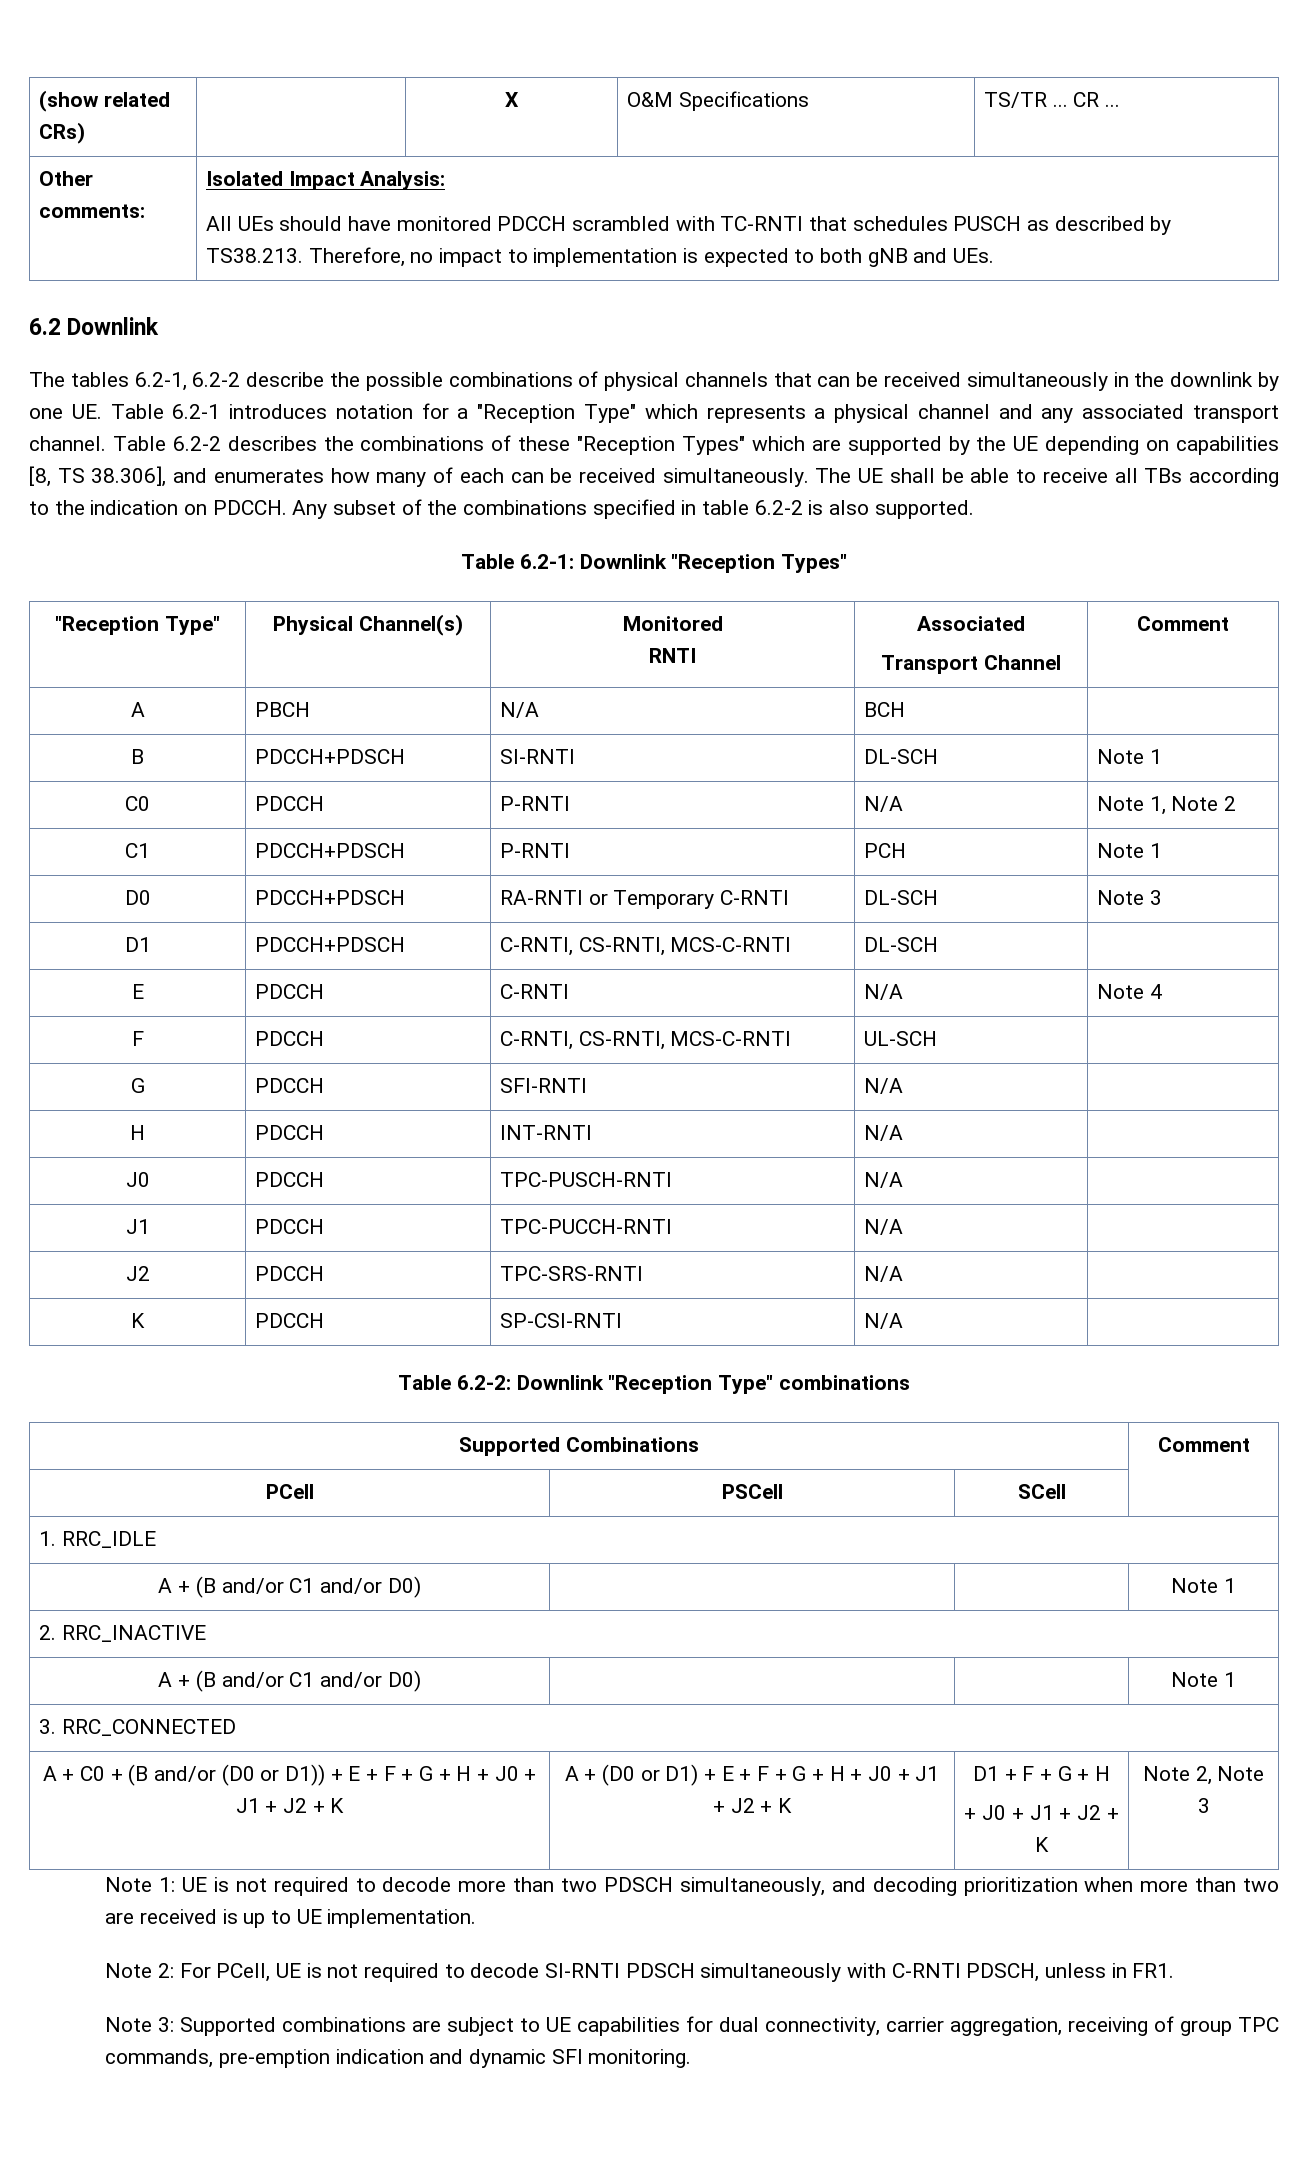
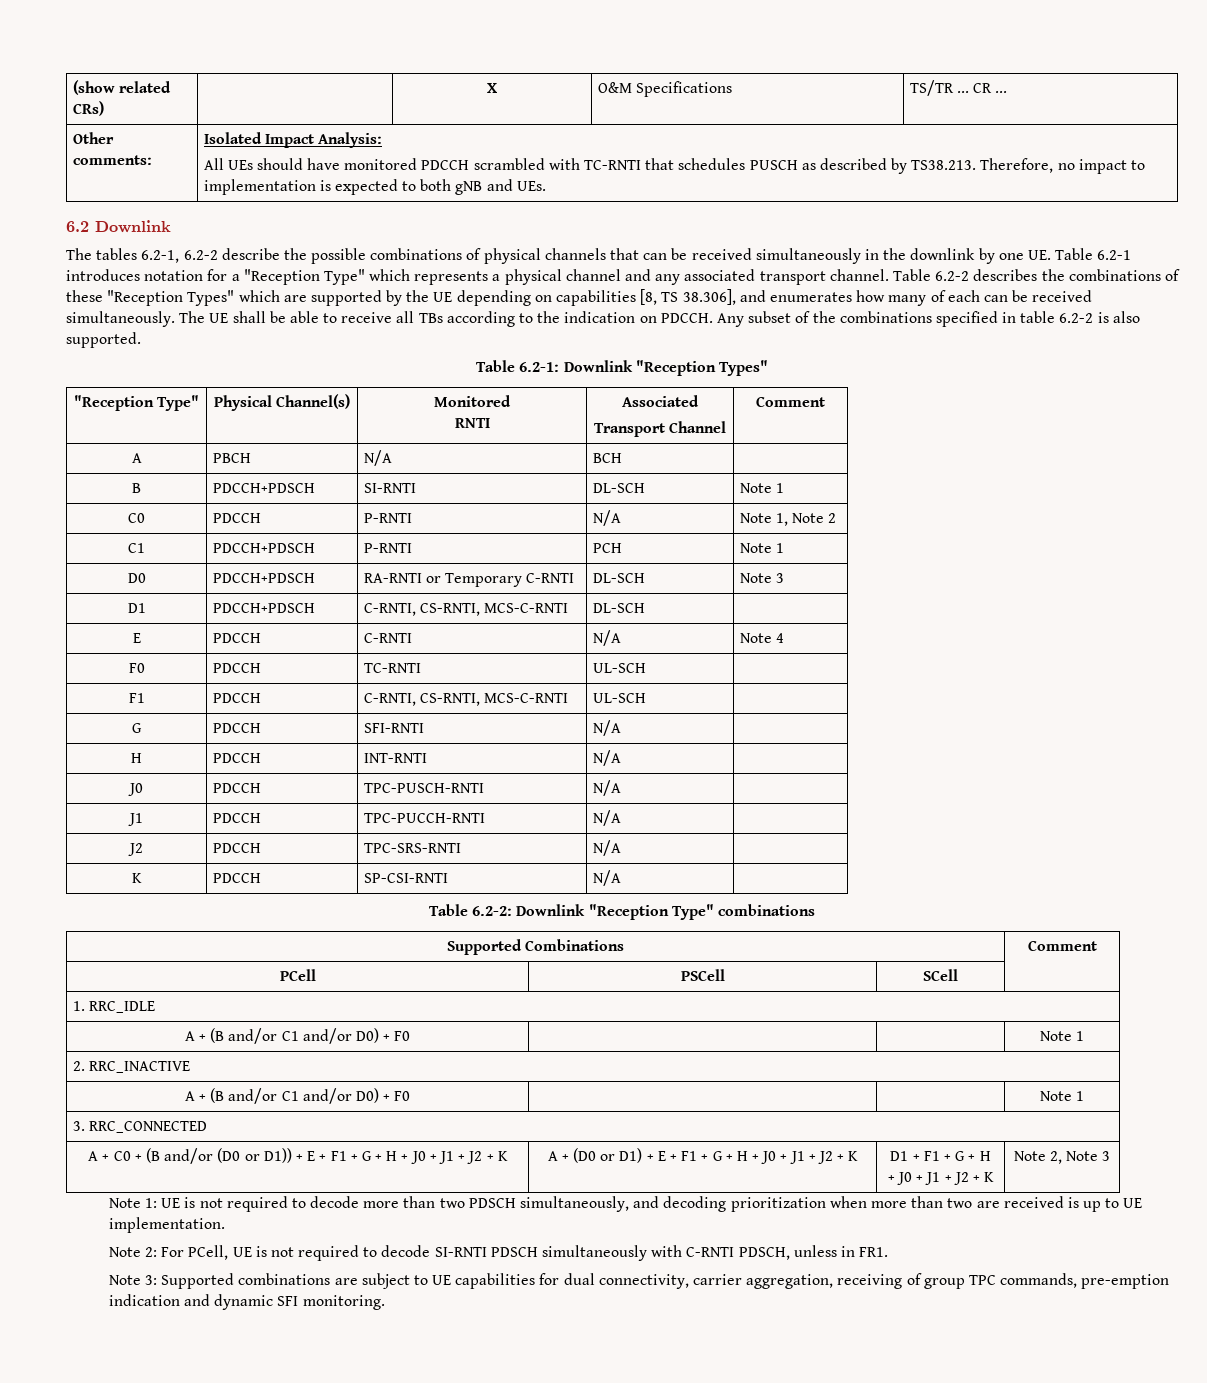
- F | PDCCH | C-RNTI, CS-RNTI, MCS-C-RNTI | UL-SCH |
+ F0 | PDCCH | TC-RNTI | UL-SCH |
+ F1 | PDCCH | C-RNTI, CS-RNTI, MCS-C-RNTI | UL-SCH |
  1. RRC_IDLE
- A + (B and/or C1 and/or D0) | | | Note 1
+ A + (B and/or C1 and/or D0) + F0 | | | Note 1
  2. RRC_INACTIVE
- A + (B and/or C1 and/or D0) | | | Note 1
+ A + (B and/or C1 and/or D0) + F0 | | | Note 1
- A + C0 + (B and/or (D0 or D1)) + E + F + G + H + J0 + J1 + J2 + K
+ A + C0 + (B and/or (D0 or D1)) + E + F1 + G + H + J0 + J1 + J2 + K
- A + (D0 or D1) + E + F + G + H + J0 + J1 + J2 + K
+ A + (D0 or D1) + E + F1 + G + H + J0 + J1 + J2 + K
- D1 + F + G + H
+ D1 + F1 + G + H

